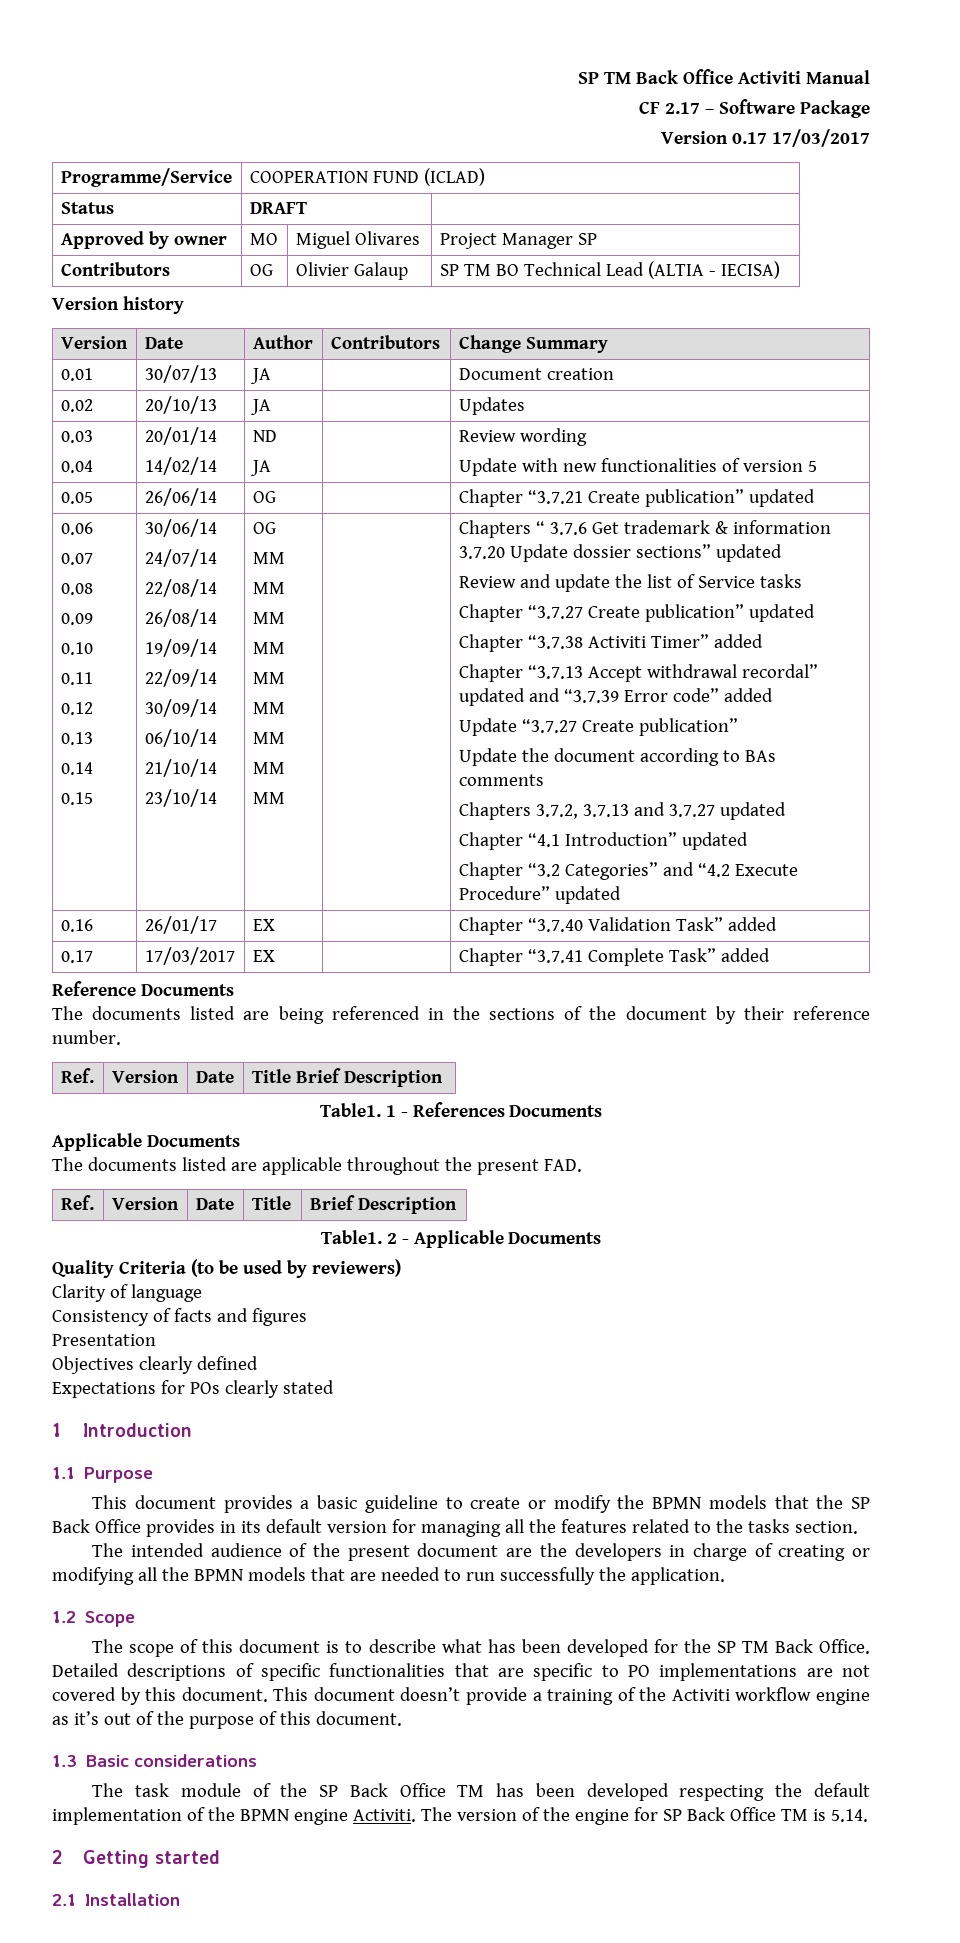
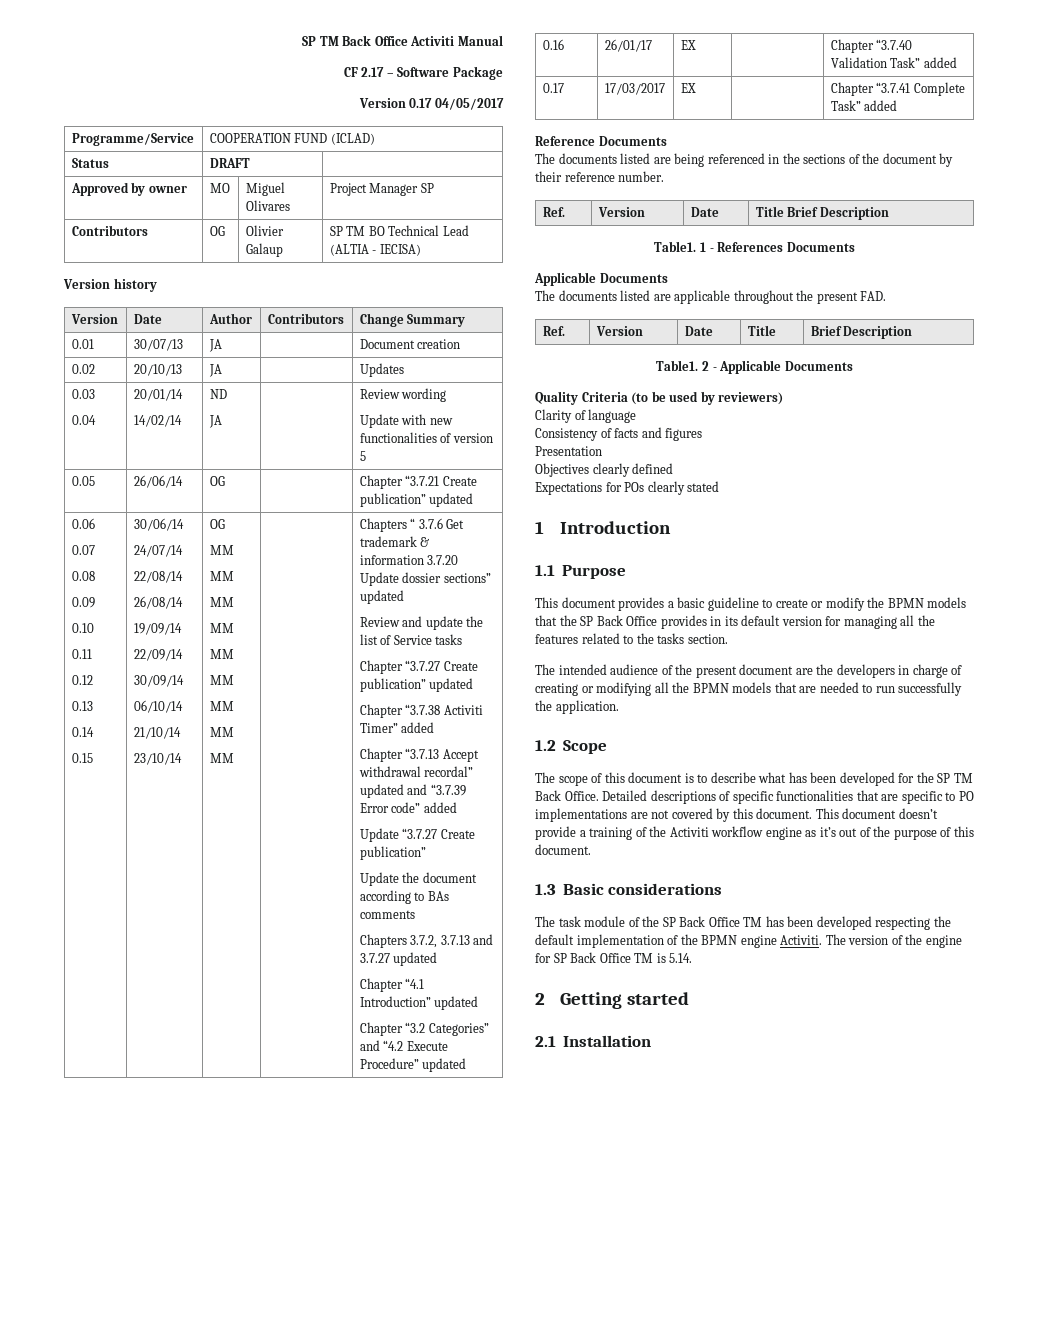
- Version 0.17 17/03/2017
+ Version 0.17 04/05/2017

